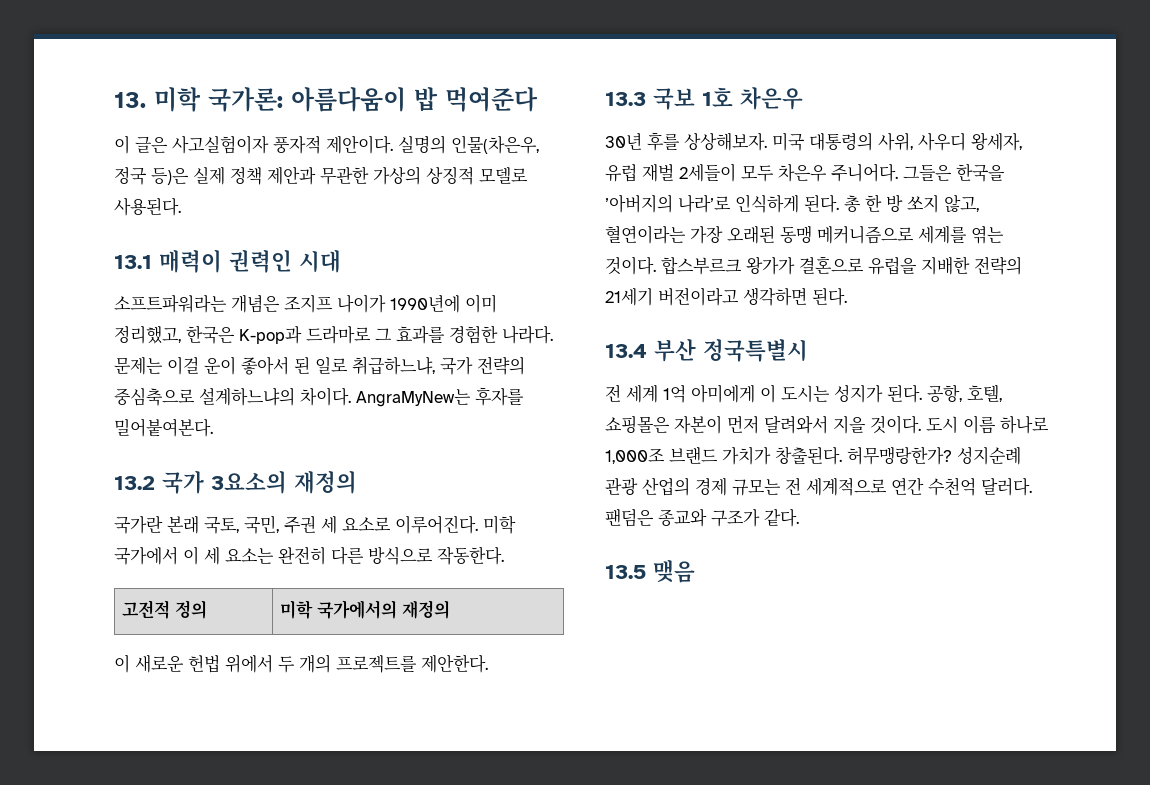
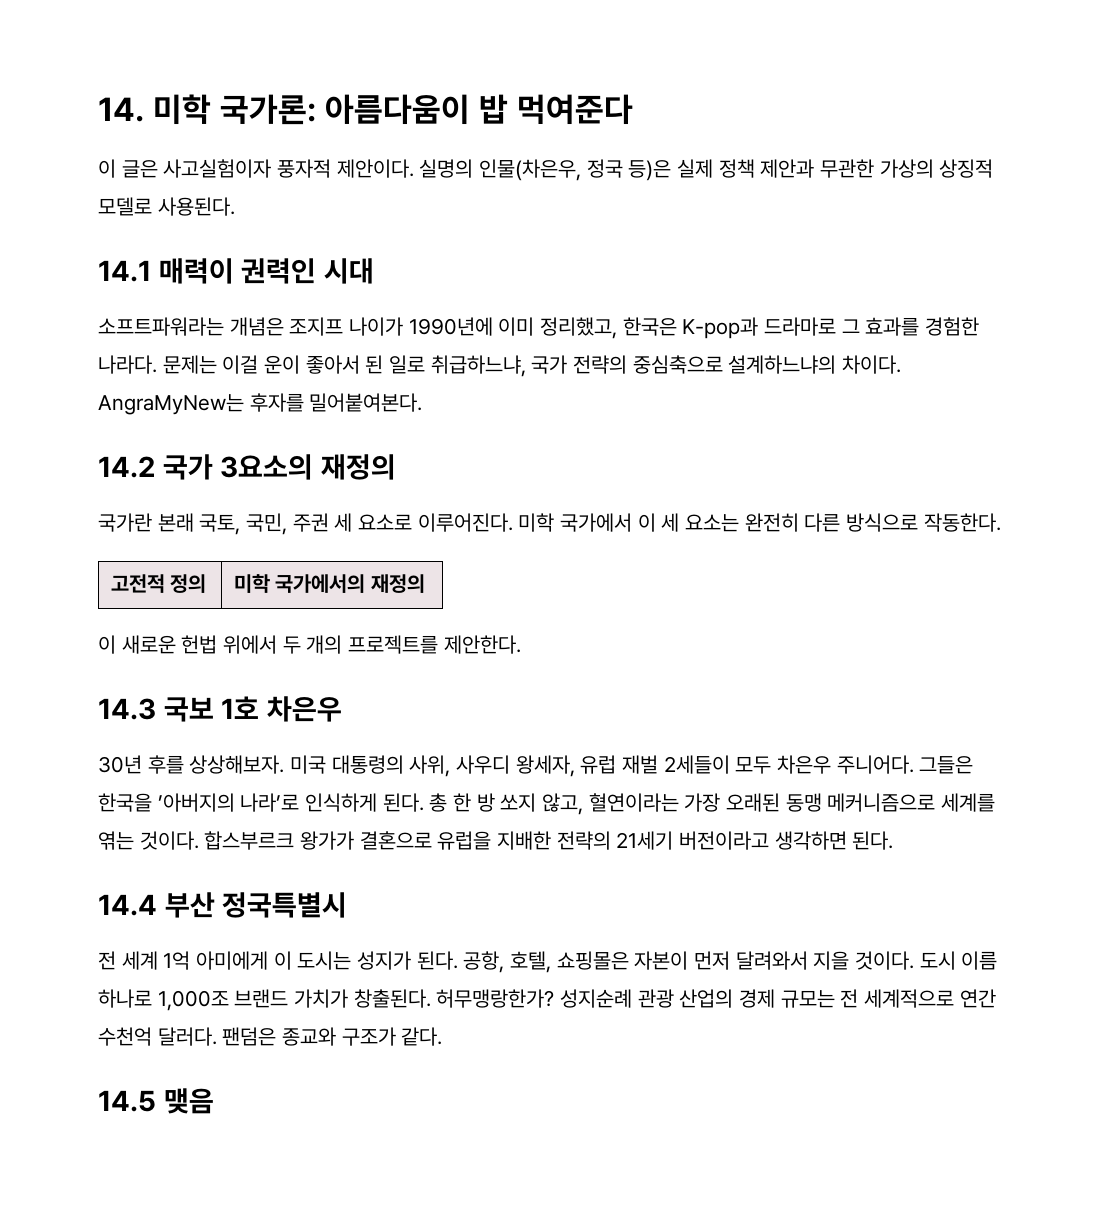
- 13. 미학 국가론: 아름다움이 밥 먹여준다
+ 14. 미학 국가론: 아름다움이 밥 먹여준다
- 13.1 매력이 권력인 시대
+ 14.1 매력이 권력인 시대
- 13.2 국가 3요소의 재정의
+ 14.2 국가 3요소의 재정의
- 13.3 국보 1호 차은우
+ 14.3 국보 1호 차은우
- 13.4 부산 정국특별시
+ 14.4 부산 정국특별시
- 13.5 맺음
+ 14.5 맺음

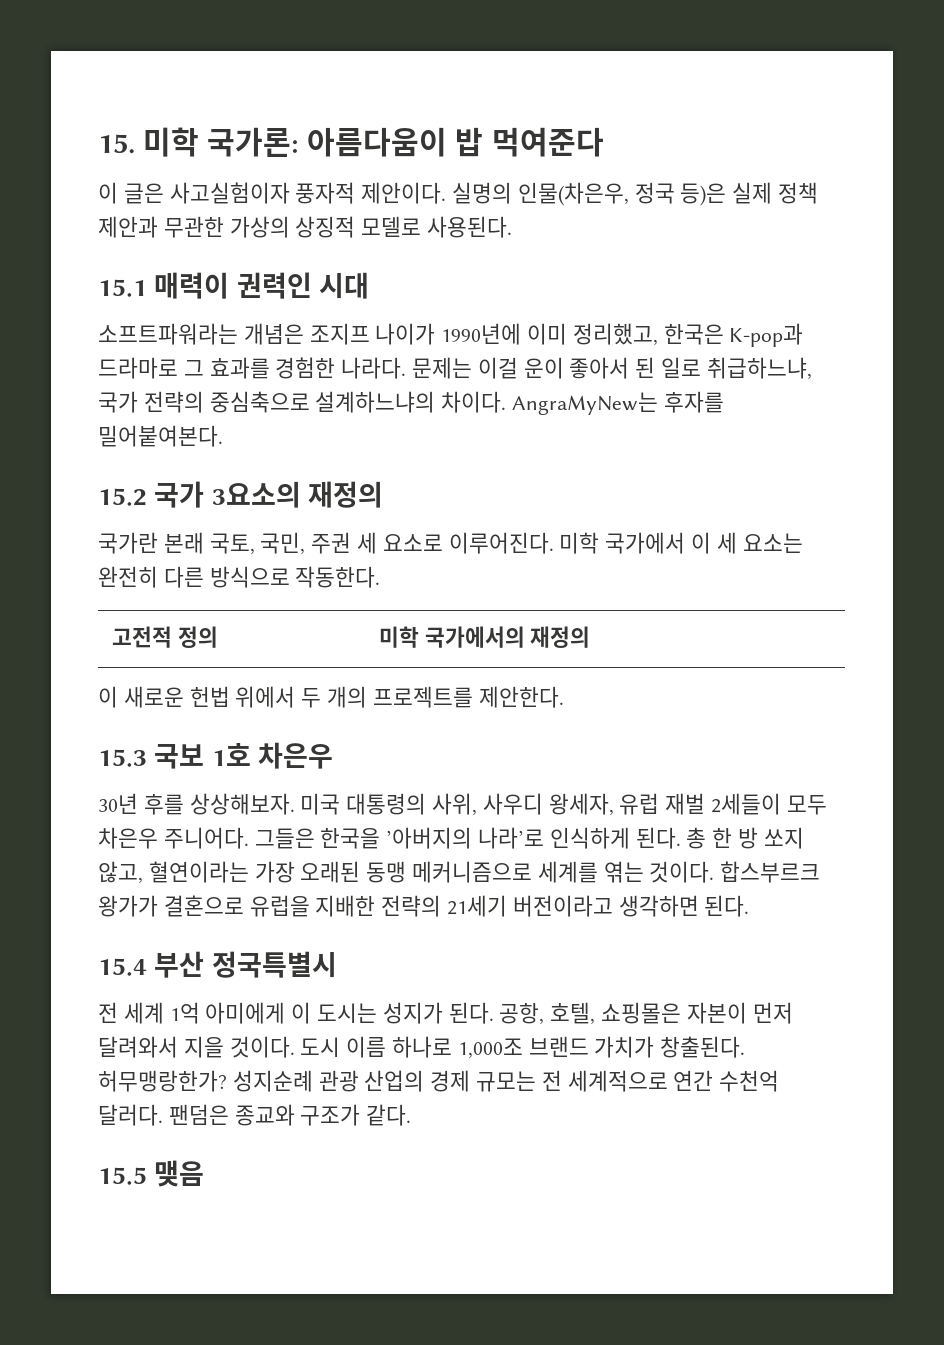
- 14. 미학 국가론: 아름다움이 밥 먹여준다
+ 15. 미학 국가론: 아름다움이 밥 먹여준다
- 14.1 매력이 권력인 시대
+ 15.1 매력이 권력인 시대
- 14.2 국가 3요소의 재정의
+ 15.2 국가 3요소의 재정의
- 14.3 국보 1호 차은우
+ 15.3 국보 1호 차은우
- 14.4 부산 정국특별시
+ 15.4 부산 정국특별시
- 14.5 맺음
+ 15.5 맺음

